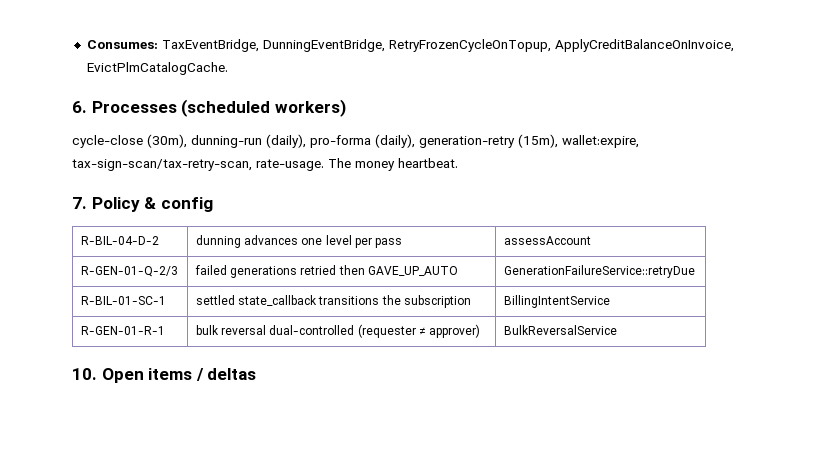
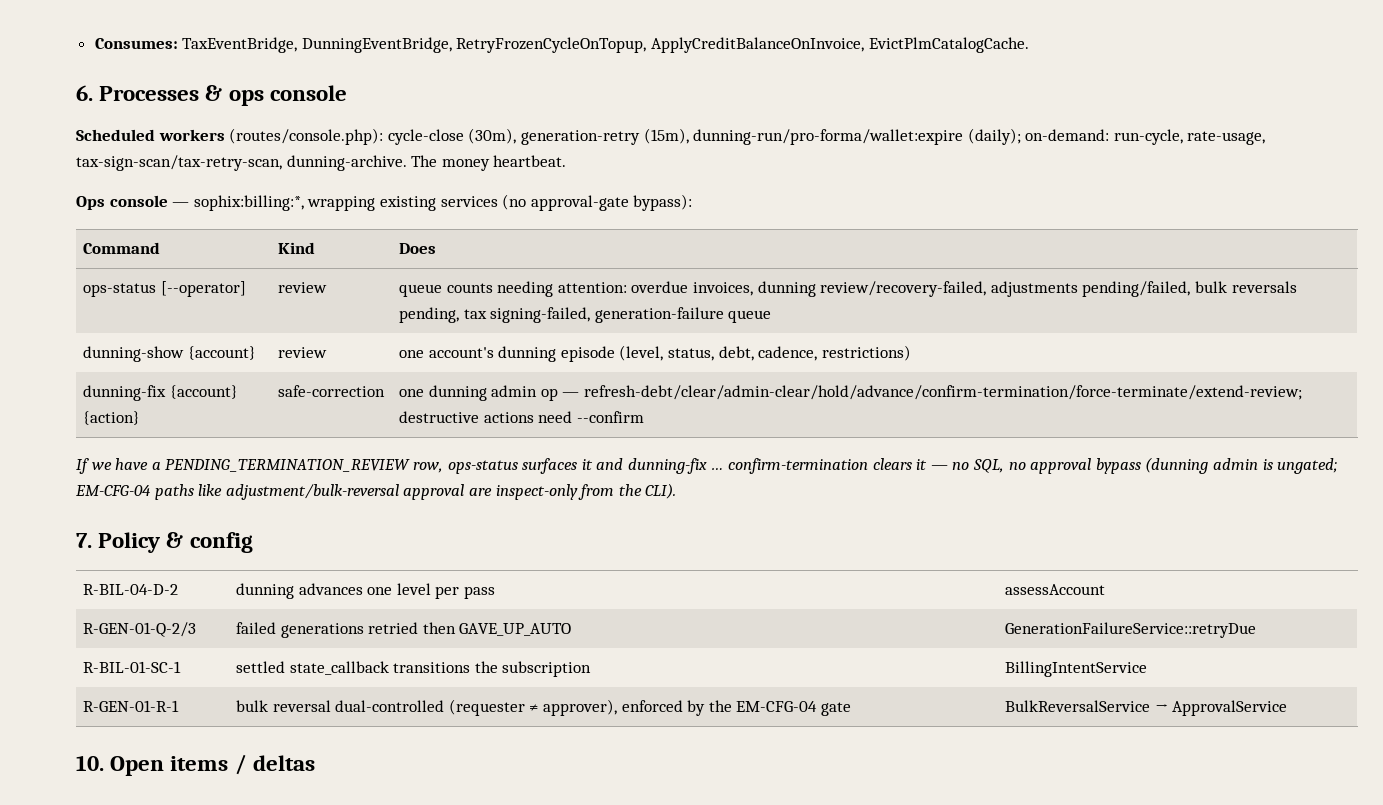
- 6. Processes (scheduled workers)
- cycle-close (30m), dunning-run (daily), pro-forma (daily), generation-retry (15m), wallet:expire, tax-sign-scan/tax-retry-scan, rate-usage. The money heartbeat.
+ 6. Processes & ops console
+ Scheduled workers (routes/console.php): cycle-close (30m), generation-retry (15m), dunning-run/pro-forma/wallet:expire (daily); on-demand: run-cycle, rate-usage, tax-sign-scan/tax-retry-scan, dunning-archive. The money heartbeat.
+ Ops console — sophix:billing:*, wrapping existing services (no approval-gate bypass):
+ Command | Kind | Does
+ ops-status [--operator] | review | queue counts needing attention: overdue invoices, dunning review/recovery-failed, adjustments pending/failed, bulk reversals pending, tax signing-failed, generation-failure queue
+ dunning-show {account} | review | one account's dunning episode (level, status, debt, cadence, restrictions)
+ dunning-fix {account} {action} | safe-correction | one dunning admin op — refresh-debt/clear/admin-clear/hold/advance/confirm-termination/force-terminate/extend-review; destructive actions need --confirm
+ If we have a PENDING_TERMINATION_REVIEW row, ops-status surfaces it and dunning-fix … confirm-termination clears it — no SQL, no approval bypass (dunning admin is ungated; EM-CFG-04 paths like adjustment/bulk-reversal approval are inspect-only from the CLI).
- R-GEN-01-R-1 | bulk reversal dual-controlled (requester ≠ approver) | BulkReversalService
+ R-GEN-01-R-1 | bulk reversal dual-controlled (requester ≠ approver), enforced by the EM-CFG-04 gate | BulkReversalService → ApprovalService

